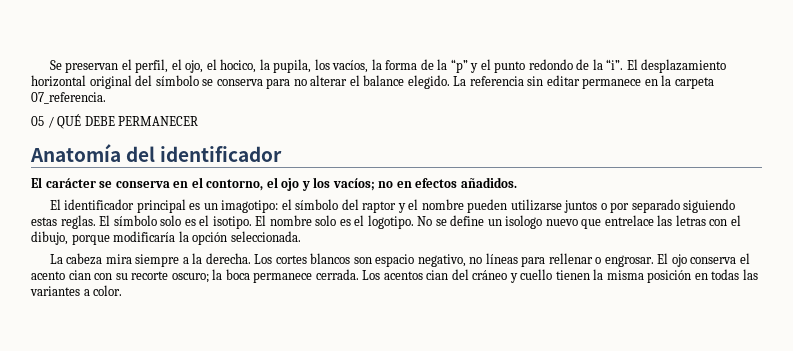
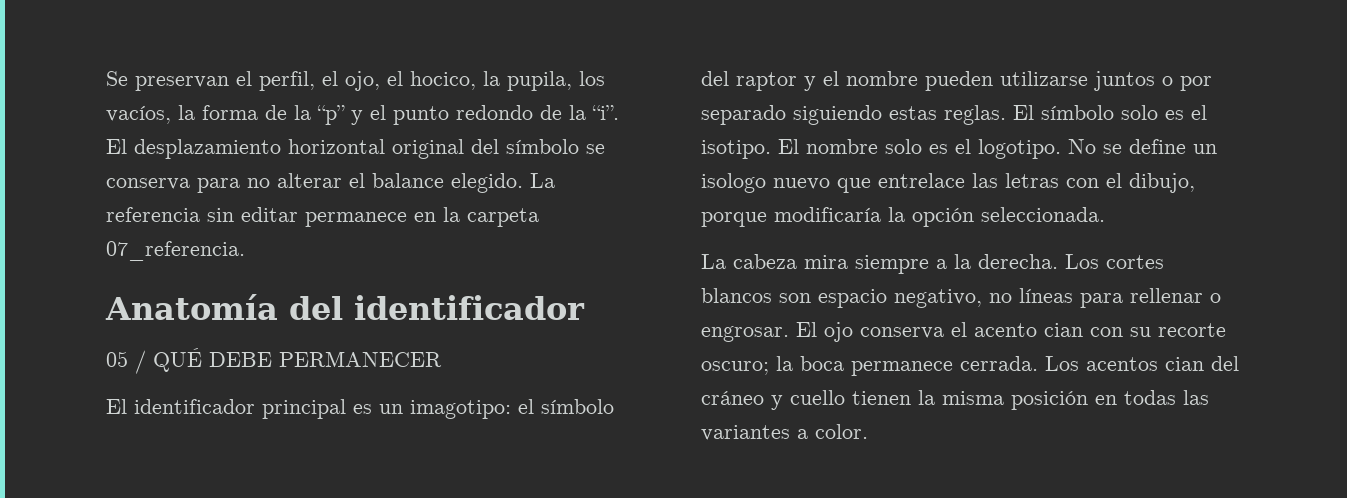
+ Anatomía del identificador
- Anatomía del identificador
- El carácter se conserva en el contorno, el ojo y los vacíos; no en efectos añadidos.

